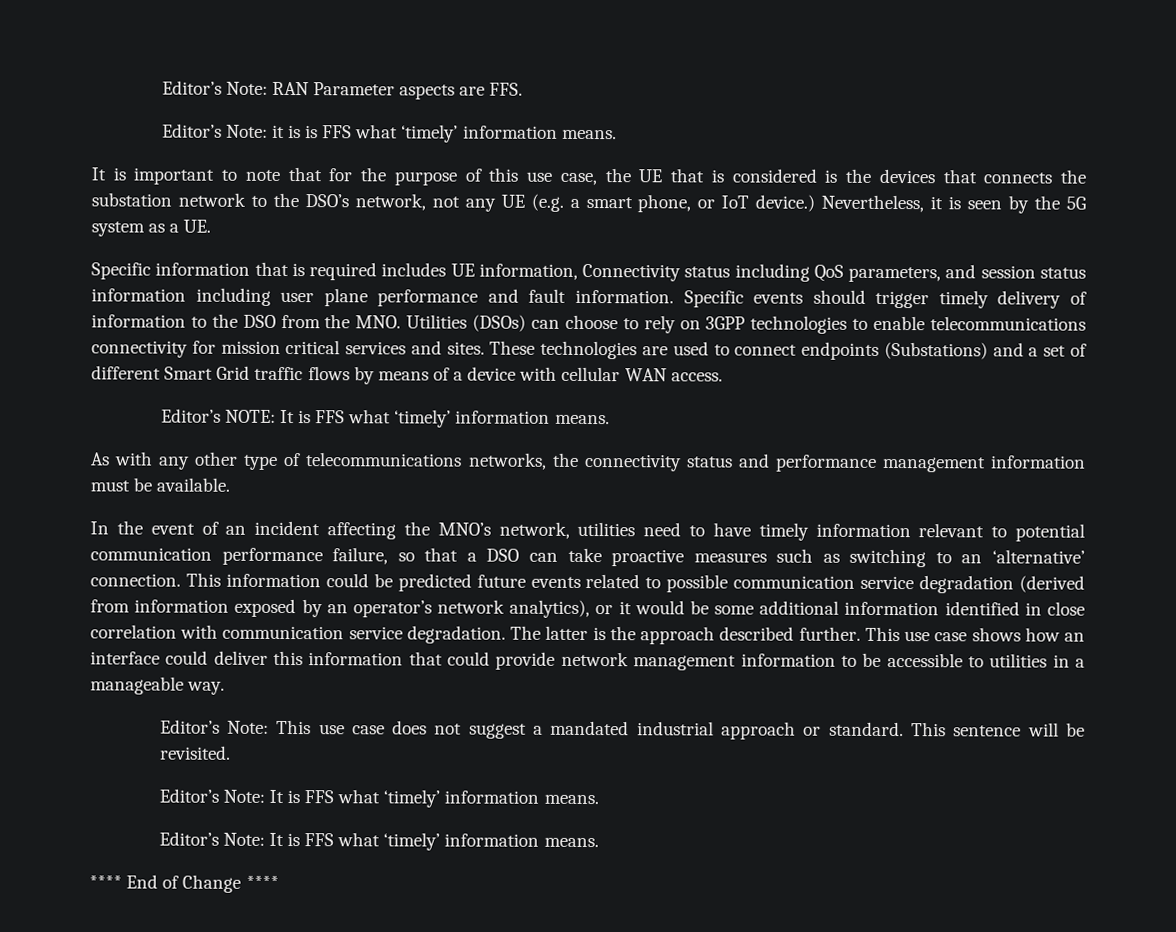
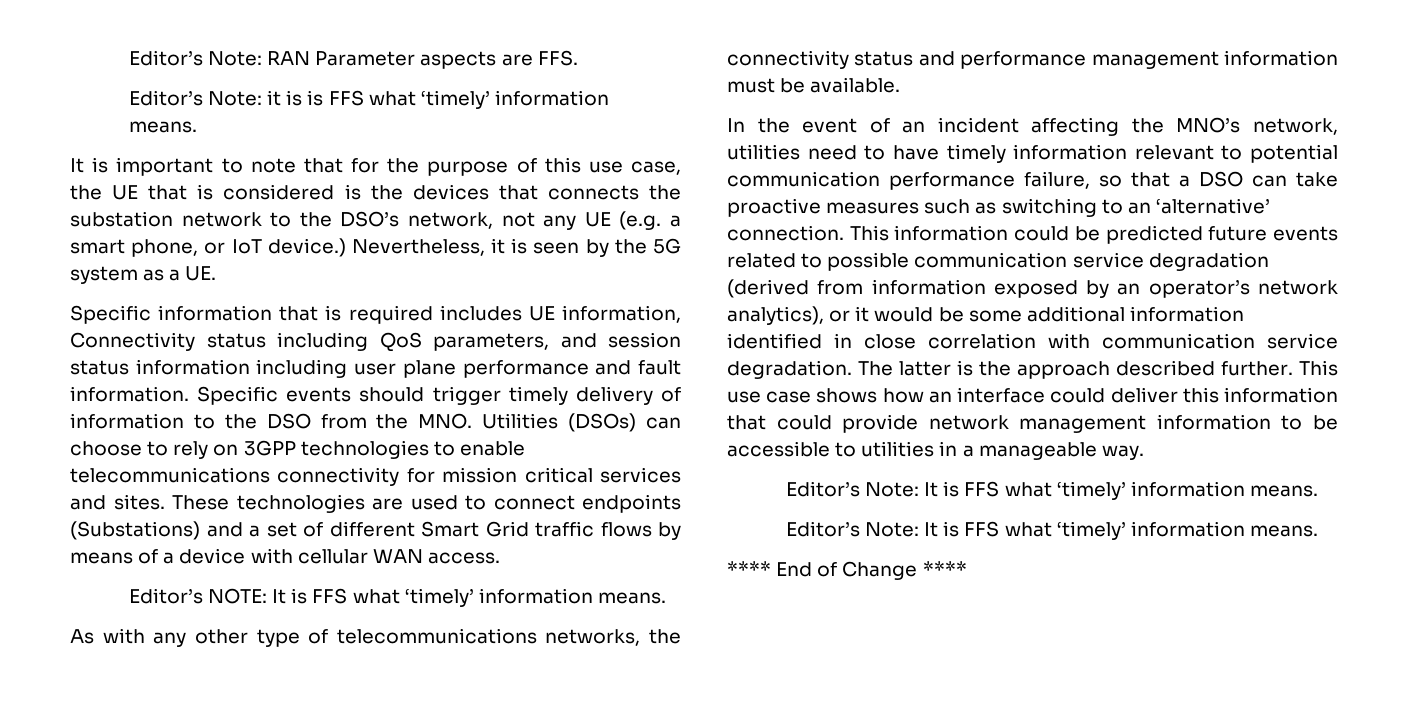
- Editor’s Note: This use case does not suggest a mandated industrial approach or standard. This sentence will be revisited.

